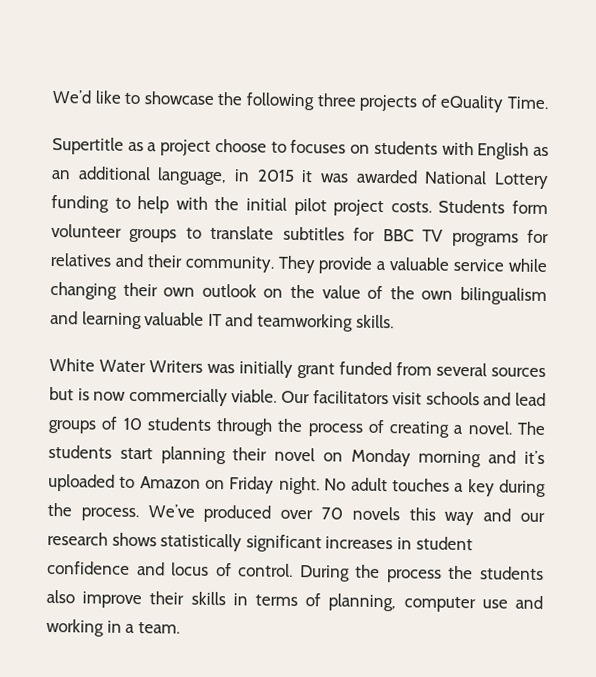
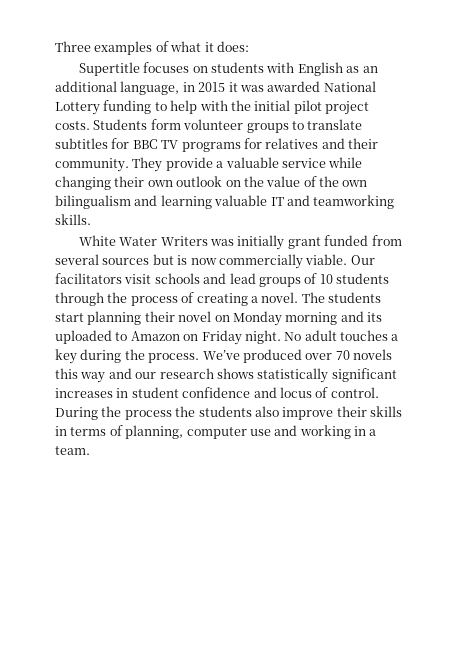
- We’d like to showcase the following three projects of eQuality Time.
- Supertitle as a project choose to focuses on students with English as an additional language, in 2015 it was awarded National Lottery funding to help with the initial pilot project costs.
+ Three examples of what it does:
+ Supertitle focuses on students with English as an additional language, in 2015 it was awarded National Lottery funding to help with the initial pilot project costs.
- The students start planning their novel on Monday morning and it’s uploaded to Amazon on Friday night.
+ The students start planning their novel on Monday morning and its uploaded to Amazon on Friday night.

